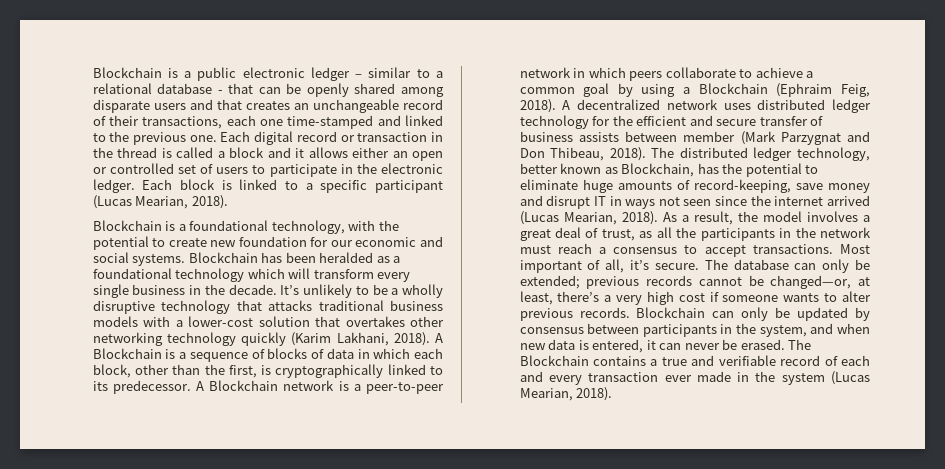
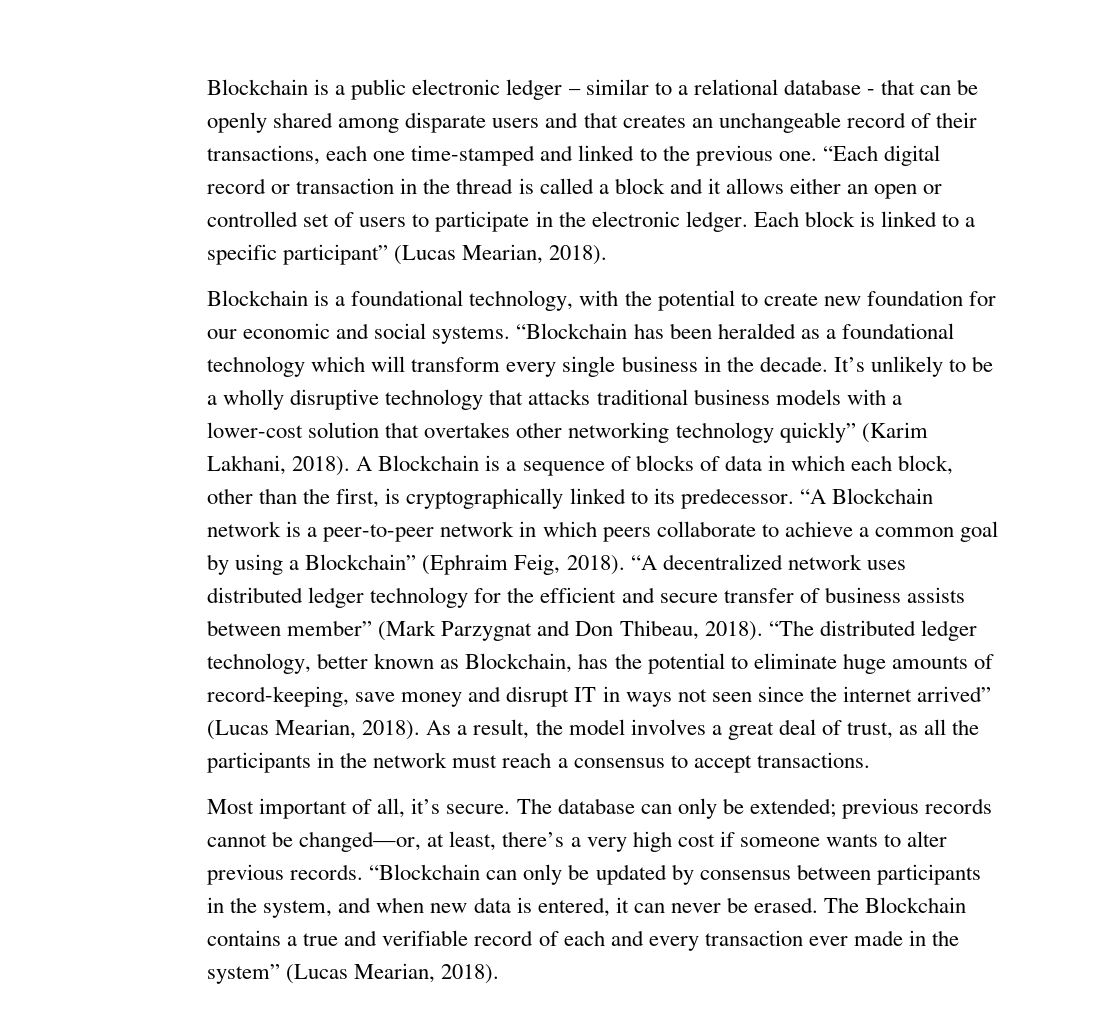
- Each digital record or transaction in the thread is called a block and it allows either an open or controlled set of users to participate in the electronic ledger.
+ “Each digital record or transaction in the thread is called a block and it allows either an open or controlled set of users to participate in the electronic ledger.
- Each block is linked to a specific participant (Lucas Mearian, 2018).
+ Each block is linked to a specific participant” (Lucas Mearian, 2018).
- Blockchain has been heralded as a foundational technology which will transform every single business in the decade.
+ “Blockchain has been heralded as a foundational technology which will transform every single business in the decade.
- It’s unlikely to be a wholly disruptive technology that attacks traditional business models with a lower-cost solution that overtakes other networking technology quickly (Karim Lakhani, 2018).
+ It’s unlikely to be a wholly disruptive technology that attacks traditional business models with a lower-cost solution that overtakes other networking technology quickly” (Karim Lakhani, 2018).
- A Blockchain network is a peer-to-peer network in which peers collaborate to achieve a common goal by using a Blockchain (Ephraim Feig, 2018).
+ “A Blockchain network is a peer-to-peer network in which peers collaborate to achieve a common goal by using a Blockchain” (Ephraim Feig, 2018).
- A decentralized network uses distributed ledger technology for the efficient and secure transfer of business assists between member (Mark Parzygnat and Don Thibeau, 2018).
+ “A decentralized network uses distributed ledger technology for the efficient and secure transfer of business assists between member” (Mark Parzygnat and Don Thibeau, 2018).
- The distributed ledger technology, better known as Blockchain, has the potential to eliminate huge amounts of record-keeping, save money and disrupt IT in ways not seen since the internet arrived (Lucas Mearian, 2018).
+ “The distributed ledger technology, better known as Blockchain, has the potential to eliminate huge amounts of record-keeping, save money and disrupt IT in ways not seen since the internet arrived” (Lucas Mearian, 2018).
- As a result, the model involves a great deal of trust, as all the participants in the network must reach a consensus to accept transactions. Most important of all, it’s secure.
+ As a result, the model involves a great deal of trust, as all the participants in the network must reach a consensus to accept transactions.
+ Most important of all, it’s secure.
- Blockchain can only be updated by consensus between participants in the system, and when new data is entered, it can never be erased.
+ “Blockchain can only be updated by consensus between participants in the system, and when new data is entered, it can never be erased.
- The Blockchain contains a true and verifiable record of each and every transaction ever made in the system (Lucas Mearian, 2018).
+ The Blockchain contains a true and verifiable record of each and every transaction ever made in the system” (Lucas Mearian, 2018).

